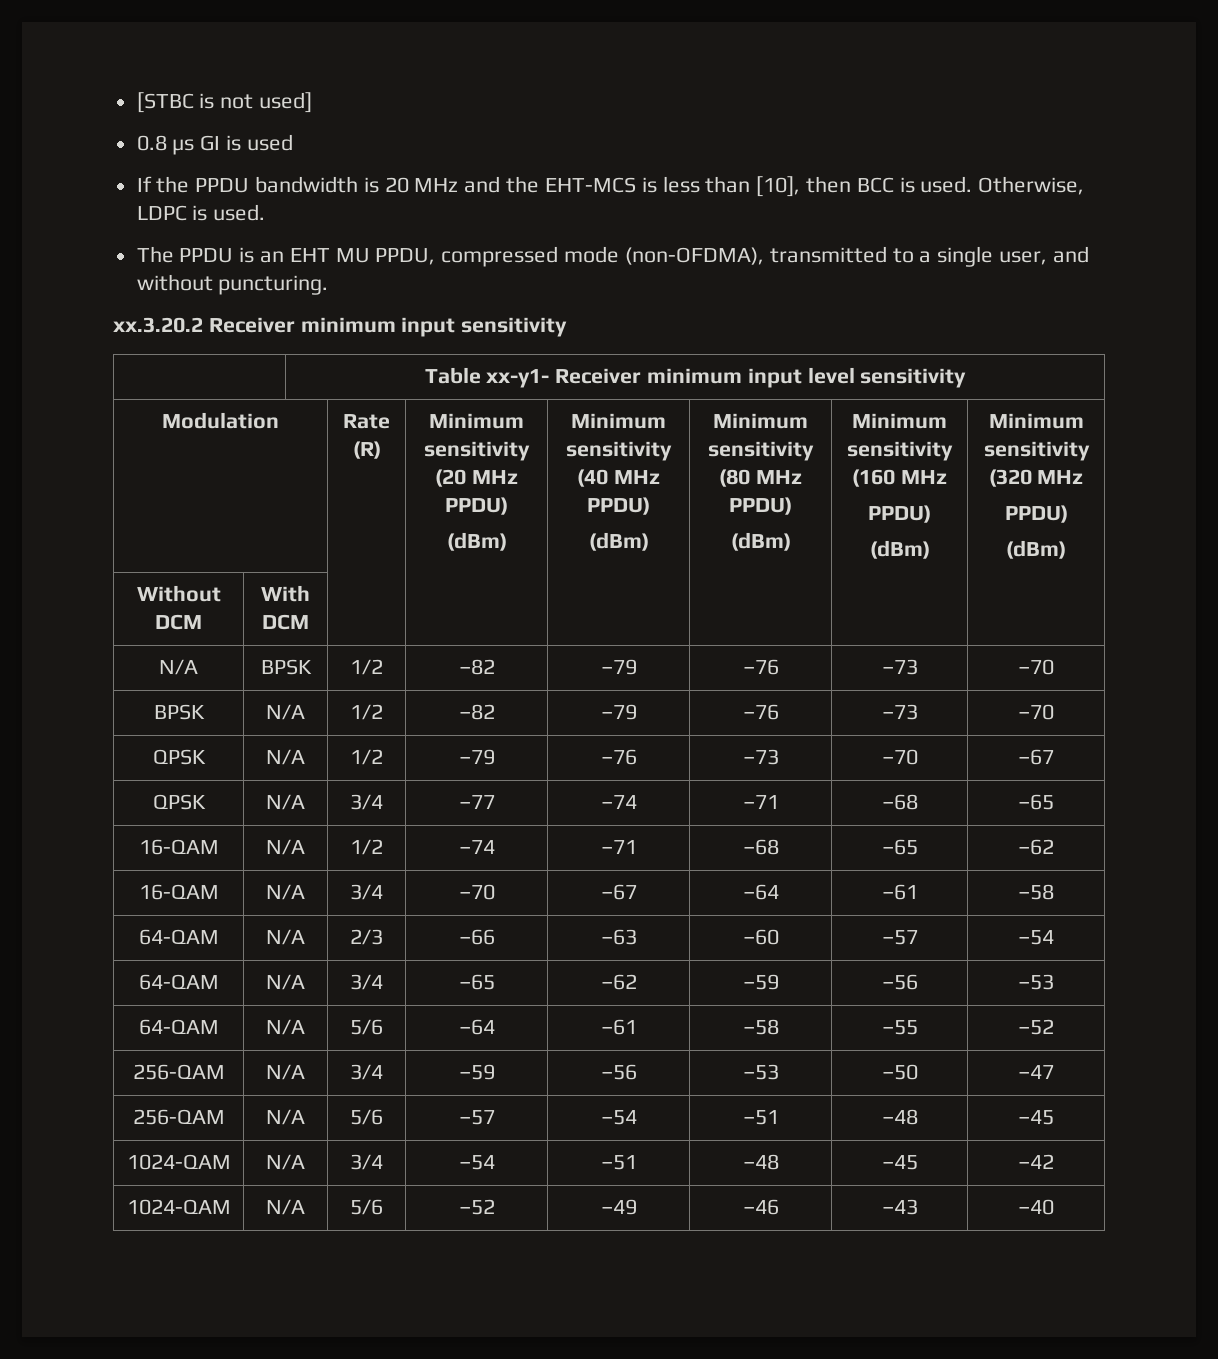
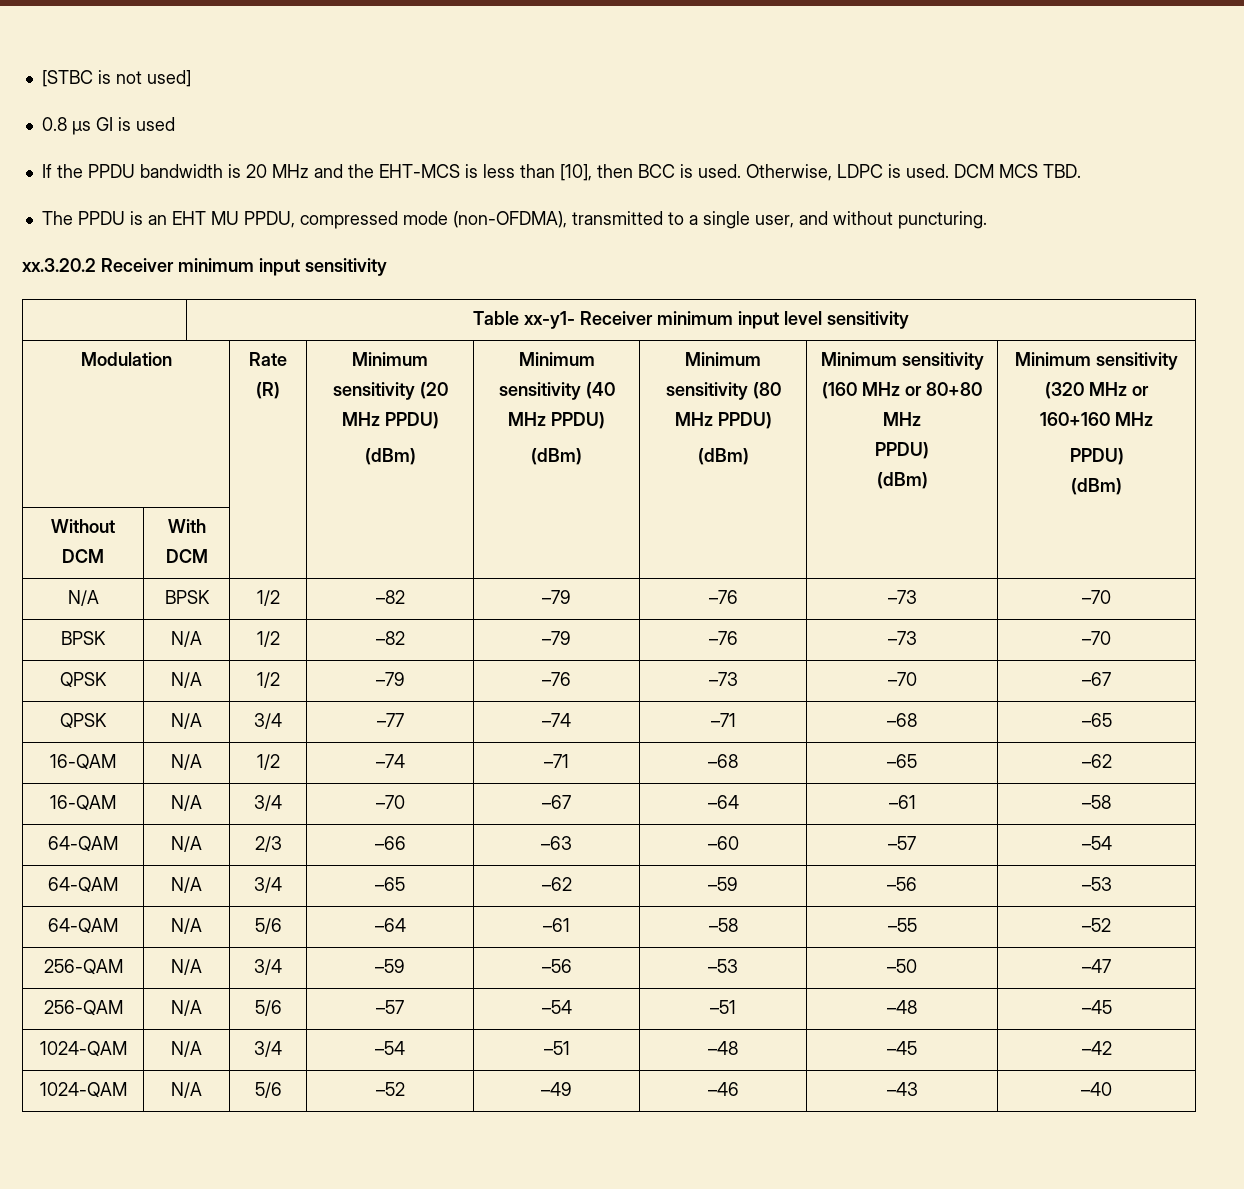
+ DCM MCS TBD.
  Modulation | Rate (R) | Minimum sensitivity (20 MHz PPDU)
  (dBm) | Minimum sensitivity (40 MHz PPDU)
  (dBm) | Minimum sensitivity (80 MHz PPDU)
- (dBm) | Minimum sensitivity (160 MHz
+ (dBm) | Minimum sensitivity (160 MHz or 80+80 MHz
  PPDU)
- (dBm) | Minimum sensitivity (320 MHz
+ (dBm) | Minimum sensitivity (320 MHz or 160+160 MHz

